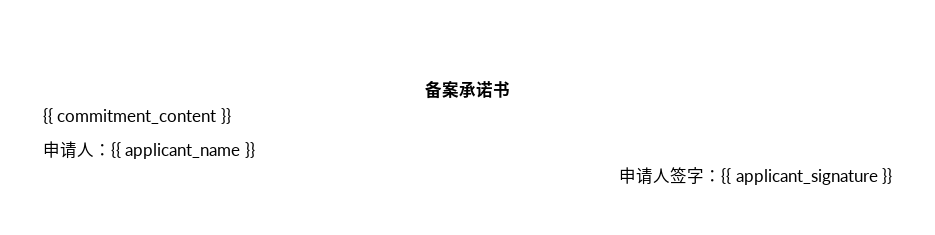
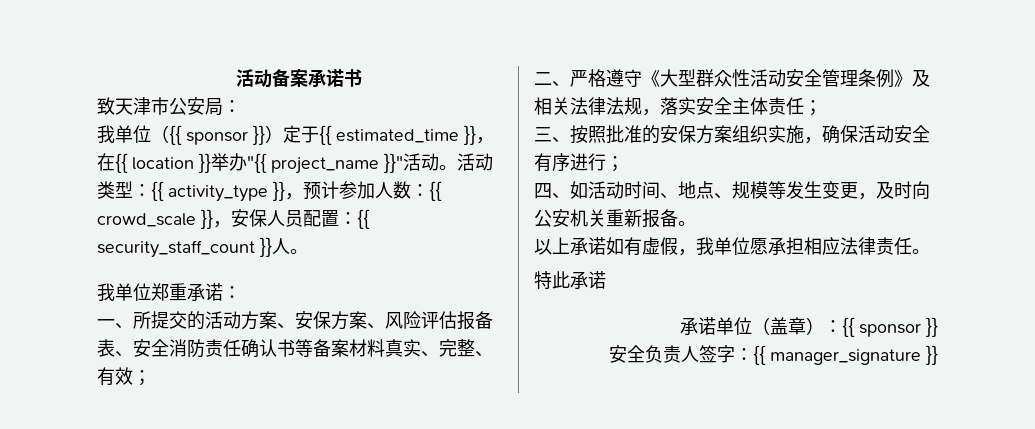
- 备案承诺书
+ 活动备案承诺书
- {{ commitment_content }}
- 申请人：{{ applicant_name }}
- 申请人签字：{{ applicant_signature }}
+ 致天津市公安局：
+ 我单位（{{ sponsor }}）定于{{ estimated_time }}，在{{ location }}举办"{{ project_name }}"活动。活动类型：{{ activity_type }}，预计参加人数：{{ crowd_scale }}，安保人员配置：{{ security_staff_count }}人。
+ 我单位郑重承诺：
+ 一、所提交的活动方案、安保方案、风险评估报备表、安全消防责任确认书等备案材料真实、完整、有效；
+ 二、严格遵守《大型群众性活动安全管理条例》及相关法律法规，落实安全主体责任；
+ 三、按照批准的安保方案组织实施，确保活动安全有序进行；
+ 四、如活动时间、地点、规模等发生变更，及时向公安机关重新报备。
+ 以上承诺如有虚假，我单位愿承担相应法律责任。
+ 特此承诺
+ 承诺单位（盖章）：{{ sponsor }}
+ 安全负责人签字：{{ manager_signature }}

